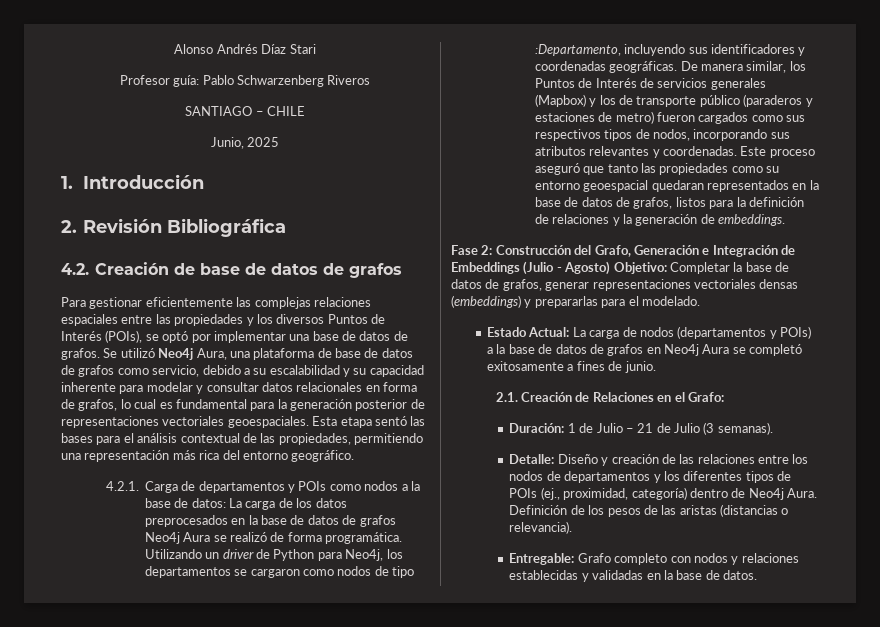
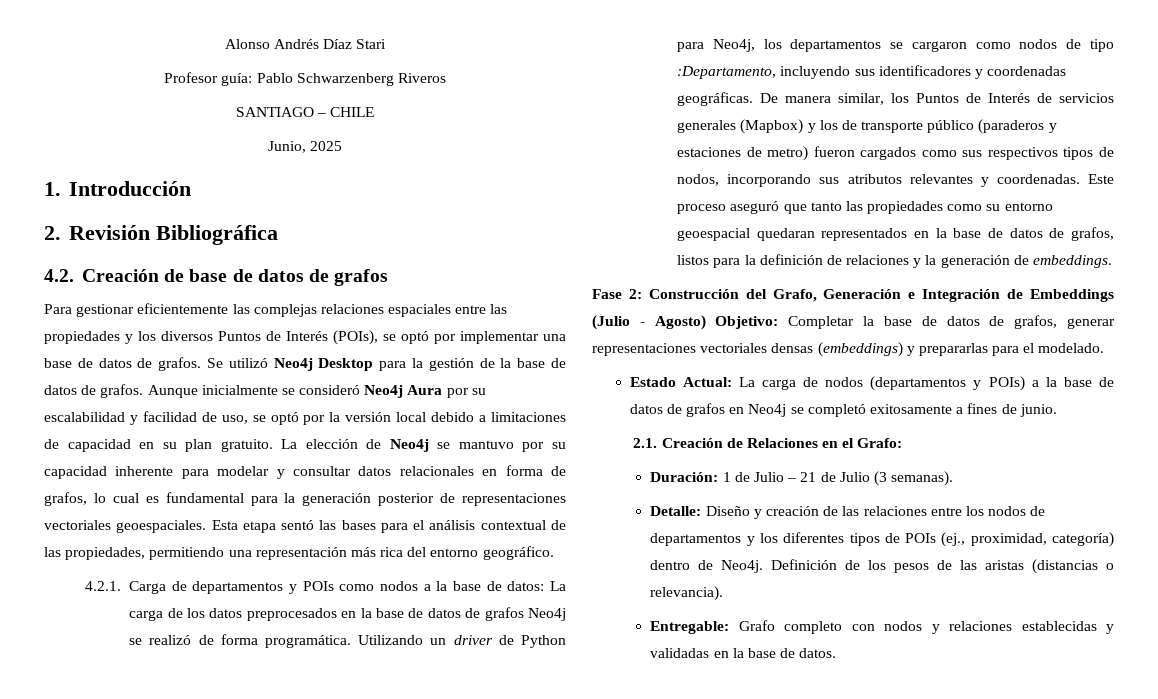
- Se utilizó Neo4j Aura, una plataforma de base de datos de grafos como servicio, debido a su escalabilidad y su capacidad inherente para modelar y consultar datos relacionales en forma de grafos, lo cual es fundamental para la generación posterior de representaciones vectoriales geoespaciales.
+ Se utilizó Neo4j Desktop para la gestión de la base de datos de grafos. Aunque inicialmente se consideró Neo4j Aura por su escalabilidad y facilidad de uso, se optó por la versión local debido a limitaciones de capacidad en su plan gratuito. La elección de Neo4j se mantuvo por su capacidad inherente para modelar y consultar datos relacionales en forma de grafos, lo cual es fundamental para la generación posterior de representaciones vectoriales geoespaciales.
- 4.2.1. Carga de departamentos y POIs como nodos a la base de datos: La carga de los datos preprocesados en la base de datos de grafos Neo4j Aura se realizó de forma programática.
+ 4.2.1. Carga de departamentos y POIs como nodos a la base de datos: La carga de los datos preprocesados en la base de datos de grafos Neo4j se realizó de forma programática.
- Estado Actual: La carga de nodos (departamentos y POIs) a la base de datos de grafos en Neo4j Aura se completó exitosamente a fines de junio.
+ Estado Actual: La carga de nodos (departamentos y POIs) a la base de datos de grafos en Neo4j se completó exitosamente a fines de junio.
- Detalle: Diseño y creación de las relaciones entre los nodos de departamentos y los diferentes tipos de POIs (ej., proximidad, categoría) dentro de Neo4j Aura.
+ Detalle: Diseño y creación de las relaciones entre los nodos de departamentos y los diferentes tipos de POIs (ej., proximidad, categoría) dentro de Neo4j.

